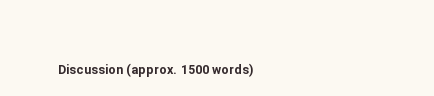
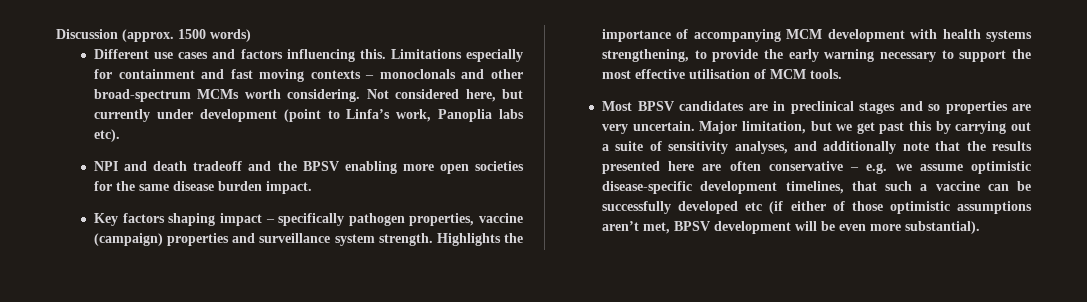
+ Different use cases and factors influencing this. Limitations especially for containment and fast moving contexts – monoclonals and other broad-spectrum MCMs worth considering. Not considered here, but currently under development (point to Linfa’s work, Panoplia labs etc).
+ NPI and death tradeoff and the BPSV enabling more open societies for the same disease burden impact.
+ Key factors shaping impact – specifically pathogen properties, vaccine (campaign) properties and surveillance system strength. Highlights the importance of accompanying MCM development with health systems strengthening, to provide the early warning necessary to support the most effective utilisation of MCM tools.
+ Most BPSV candidates are in preclinical stages and so properties are very uncertain. Major limitation, but we get past this by carrying out a suite of sensitivity analyses, and additionally note that the results presented here are often conservative – e.g. we assume optimistic disease-specific development timelines, that such a vaccine can be successfully developed etc (if either of those optimistic assumptions aren’t met, BPSV development will be even more substantial).

